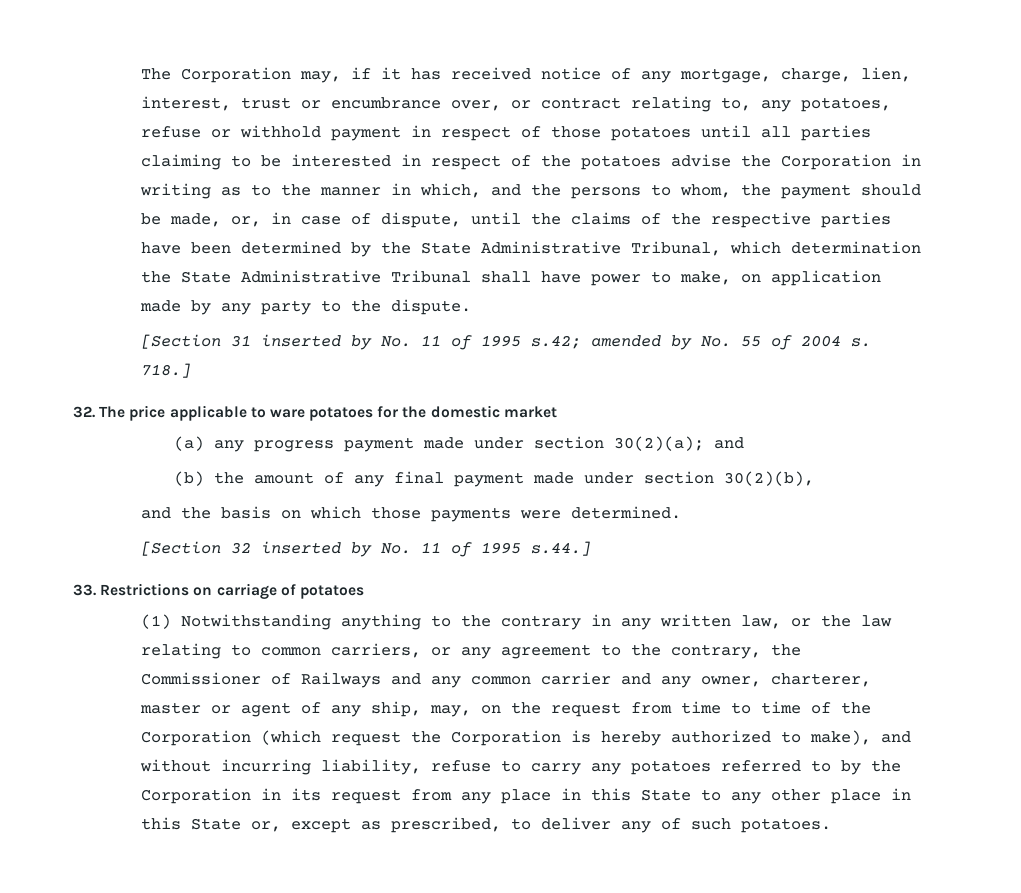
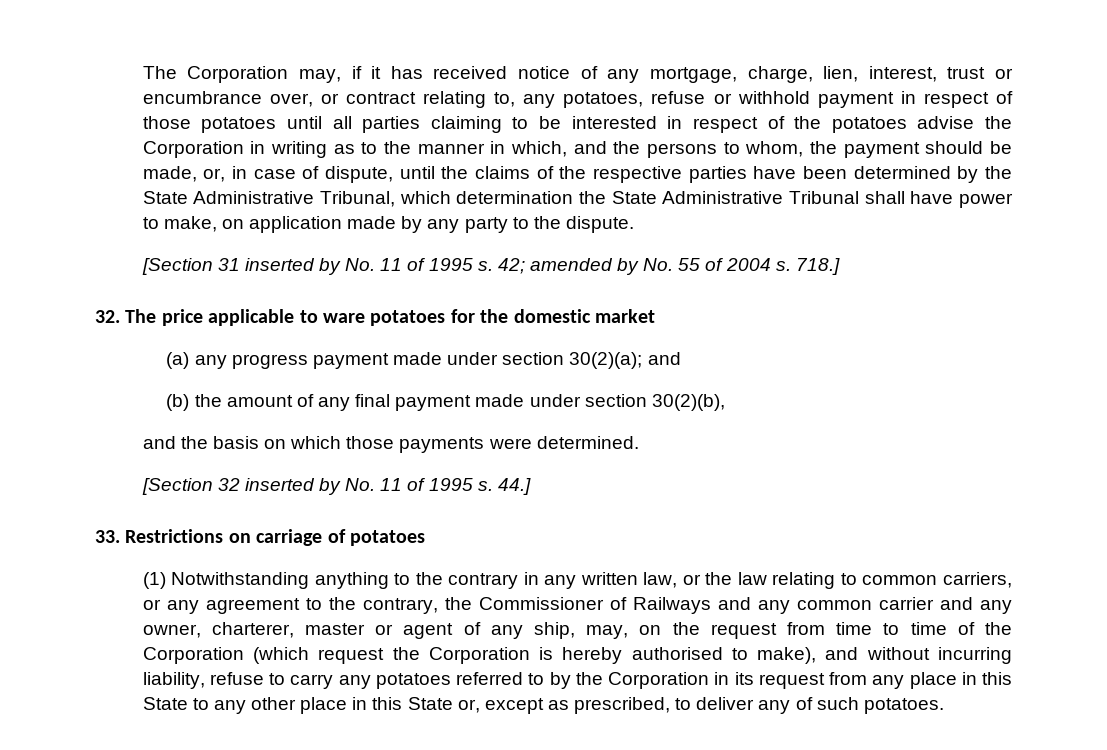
- [Section 31 inserted by No. 11 of 1995 s.42; amended by No. 55 of 2004 s.
+ [Section 31 inserted by No. 11 of 1995 s. 42; amended by No. 55 of 2004 s.
- [Section 32 inserted by No. 11 of 1995 s.44.]
+ [Section 32 inserted by No. 11 of 1995 s. 44.]
- (1) Notwithstanding anything to the contrary in any written law, or the law relating to common carriers, or any agreement to the contrary, the Commissioner of Railways and any common carrier and any owner, charterer, master or agent of any ship, may, on the request from time to time of the Corporation (which request the Corporation is hereby authorized to make), and without incurring liability, refuse to carry any potatoes referred to by the Corporation in its request from any place in this State to any other place in this State or, except as prescribed, to deliver any of such potatoes.
+ (1) Notwithstanding anything to the contrary in any written law, or the law relating to common carriers, or any agreement to the contrary, the Commissioner of Railways and any common carrier and any owner, charterer, master or agent of any ship, may, on the request from time to time of the Corporation (which request the Corporation is hereby authorised to make), and without incurring liability, refuse to carry any potatoes referred to by the Corporation in its request from any place in this State to any other place in this State or, except as prescribed, to deliver any of such potatoes.

